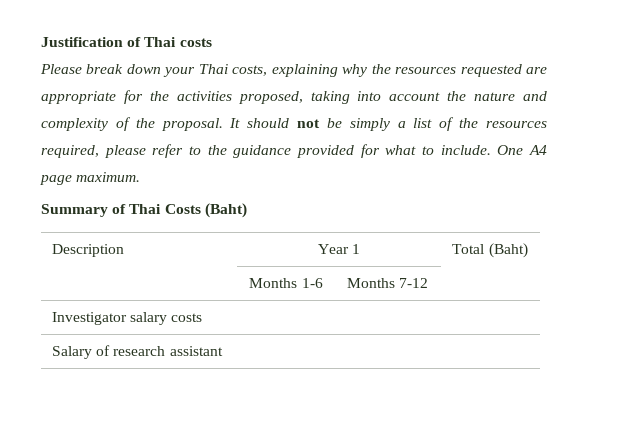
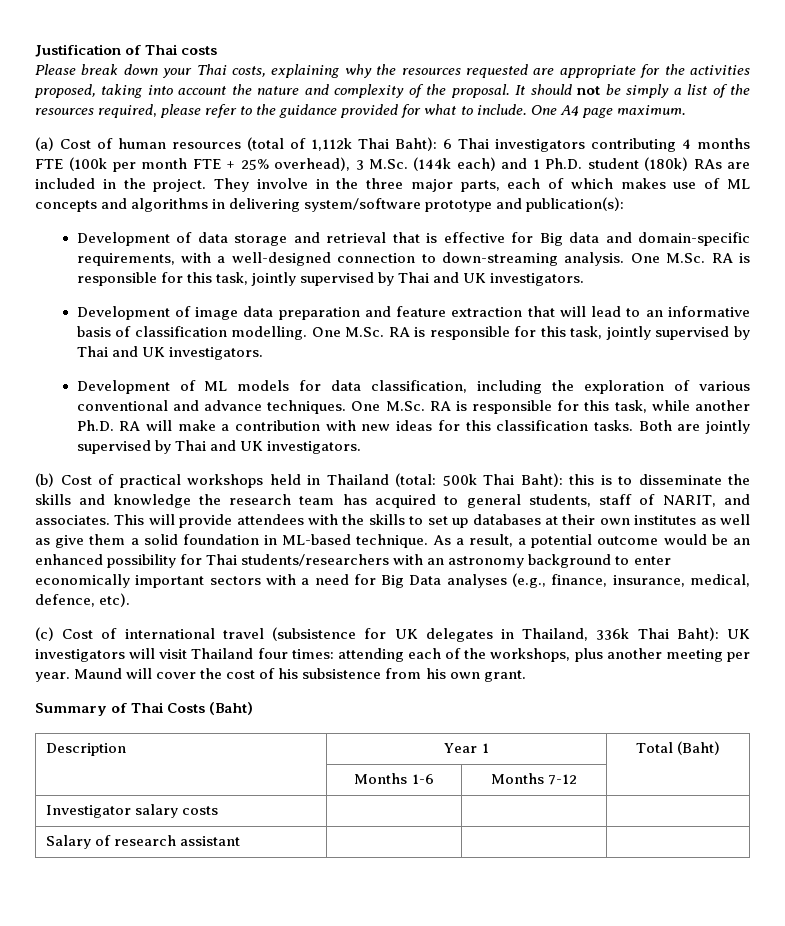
+ (a) Cost of human resources (total of 1,112k Thai Baht): 6 Thai investigators contributing 4 months FTE (100k per month FTE + 25% overhead), 3 M.Sc. (144k each) and 1 Ph.D. student (180k) RAs are included in the project. They involve in the three major parts, each of which makes use of ML concepts and algorithms in delivering system/software prototype and publication(s):
+ Development of data storage and retrieval that is effective for Big data and domain-specific requirements, with a well-designed connection to down-streaming analysis. One M.Sc. RA is responsible for this task, jointly supervised by Thai and UK investigators.
+ Development of image data preparation and feature extraction that will lead to an informative basis of classification modelling. One M.Sc. RA is responsible for this task, jointly supervised by Thai and UK investigators.
+ Development of ML models for data classification, including the exploration of various conventional and advance techniques. One M.Sc. RA is responsible for this task, while another Ph.D. RA will make a contribution with new ideas for this classification tasks. Both are jointly supervised by Thai and UK investigators.
+ (b) Cost of practical workshops held in Thailand (total: 500k Thai Baht): this is to disseminate the skills and knowledge the research team has acquired to general students, staff of NARIT, and associates. This will provide attendees with the skills to set up databases at their own institutes as well as give them a solid foundation in ML-based technique. As a result, a potential outcome would be an enhanced possibility for Thai students/researchers with an astronomy background to enter economically important sectors with a need for Big Data analyses (e.g., finance, insurance, medical, defence, etc).
+ (c) Cost of international travel (subsistence for UK delegates in Thailand, 336k Thai Baht): UK investigators will visit Thailand four times: attending each of the workshops, plus another meeting per year. Maund will cover the cost of his subsistence from his own grant.

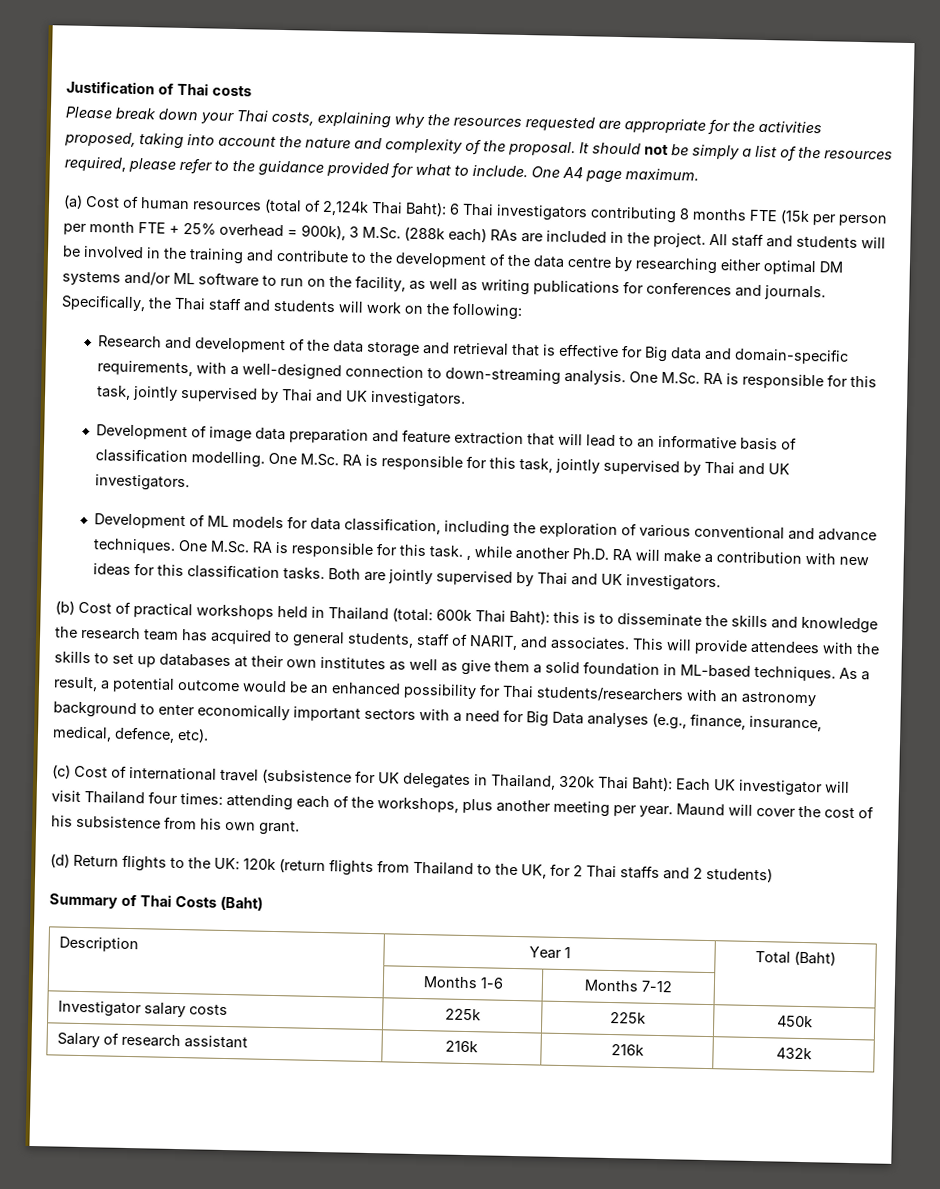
- (a) Cost of human resources (total of 1,112k Thai Baht): 6 Thai investigators contributing 4 months FTE (100k per month FTE + 25% overhead), 3 M.Sc. (144k each) and 1 Ph.D. student (180k) RAs are included in the project.
+ (a) Cost of human resources (total of 2,124k Thai Baht): 6 Thai investigators contributing 8 months FTE (15k per person per month FTE + 25% overhead = 900k), 3 M.Sc. (288k each) RAs are included in the project.
- They involve in the three major parts, each of which makes use of ML concepts and algorithms in delivering system/software prototype and publication(s):
- Development of data storage and retrieval that is effective for Big data and domain-specific requirements, with a well-designed connection to down-streaming analysis.
+ All staff and students will be involved in the training and contribute to the development of the data centre by researching either optimal DM systems and/or ML software to run on the facility, as well as writing publications for conferences and journals. Specifically, the Thai staff and students will work on the following:
+ Research and development of the data storage and retrieval that is effective for Big data and domain-specific requirements, with a well-designed connection to down-streaming analysis.
- One M.Sc. RA is responsible for this task, while another Ph.D. RA will make a contribution with new ideas for this classification tasks.
+ One M.Sc. RA is responsible for this task. , while another Ph.D. RA will make a contribution with new ideas for this classification tasks.
- (b) Cost of practical workshops held in Thailand (total: 500k Thai Baht): this is to disseminate the skills and knowledge the research team has acquired to general students, staff of NARIT, and associates.
+ (b) Cost of practical workshops held in Thailand (total: 600k Thai Baht): this is to disseminate the skills and knowledge the research team has acquired to general students, staff of NARIT, and associates.
- This will provide attendees with the skills to set up databases at their own institutes as well as give them a solid foundation in ML-based technique.
+ This will provide attendees with the skills to set up databases at their own institutes as well as give them a solid foundation in ML-based techniques.
- (c) Cost of international travel (subsistence for UK delegates in Thailand, 336k Thai Baht): UK investigators will visit Thailand four times: attending each of the workshops, plus another meeting per year.
+ (c) Cost of international travel (subsistence for UK delegates in Thailand, 320k Thai Baht): Each UK investigator will visit Thailand four times: attending each of the workshops, plus another meeting per year.
+ (d) Return flights to the UK: 120k (return flights from Thailand to the UK, for 2 Thai staffs and 2 students)
- Investigator salary costs | | |
+ Investigator salary costs | 225k | 225k | 450k
- Salary of research assistant | | |
+ Salary of research assistant | 216k | 216k | 432k

